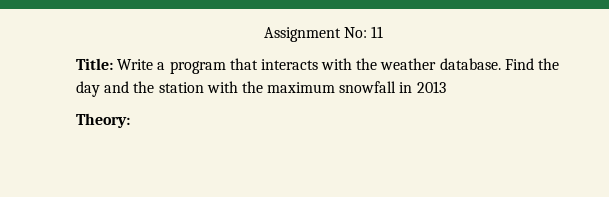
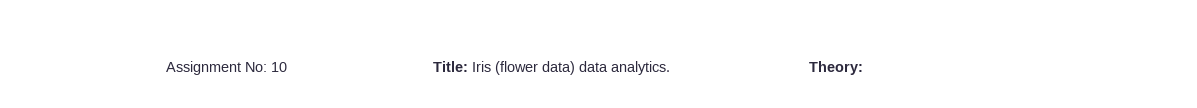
- Assignment No: 11
+ Assignment No: 10
- Title: Write a program that interacts with the weather database. Find the day and the station with the maximum snowfall in 2013
+ Title: Iris (flower data) data analytics.

